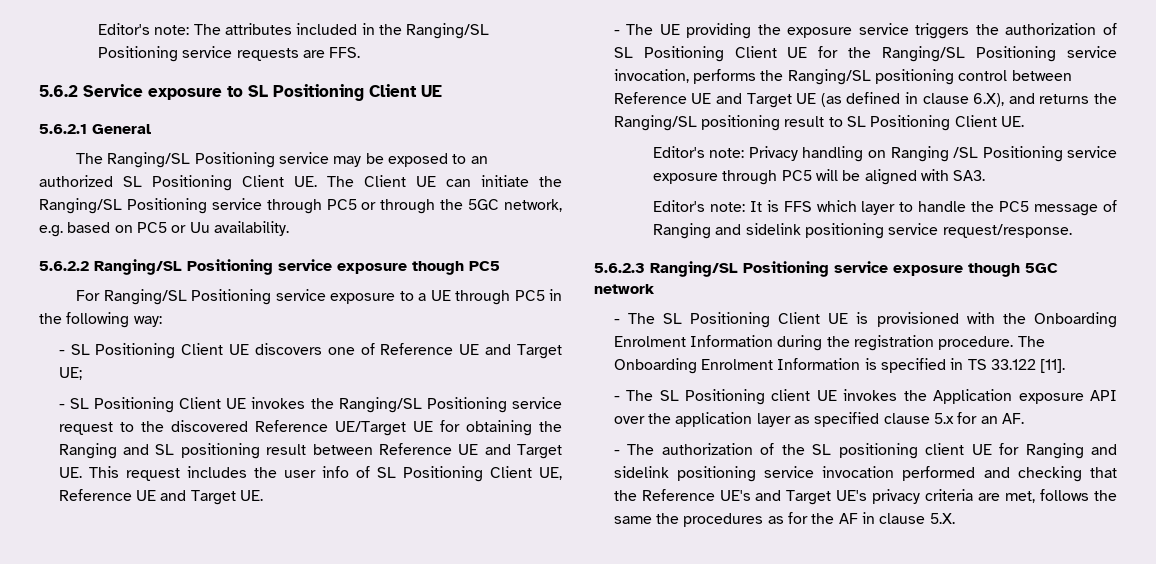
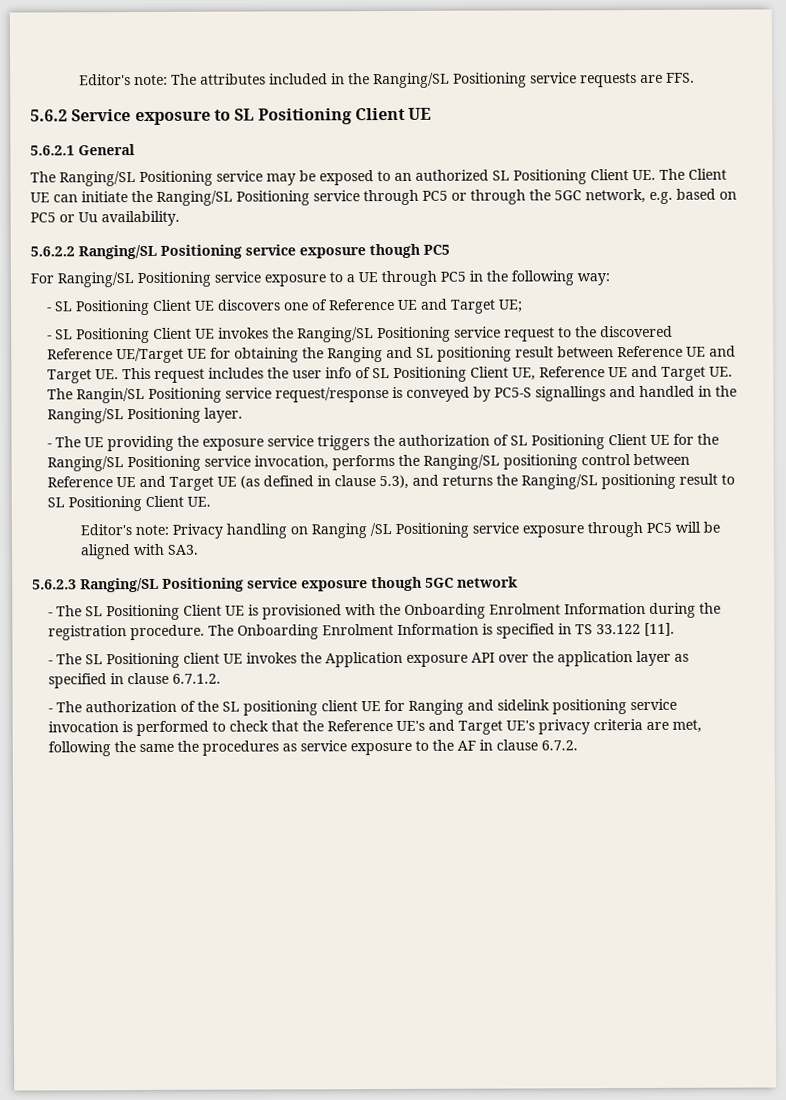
- - SL Positioning Client UE invokes the Ranging/SL Positioning service request to the discovered Reference UE/Target UE for obtaining the Ranging and SL positioning result between Reference UE and Target UE. This request includes the user info of SL Positioning Client UE, Reference UE and Target UE.
+ - SL Positioning Client UE invokes the Ranging/SL Positioning service request to the discovered Reference UE/Target UE for obtaining the Ranging and SL positioning result between Reference UE and Target UE. This request includes the user info of SL Positioning Client UE, Reference UE and Target UE. The Rangin/SL Positioning service request/response is conveyed by PC5-S signallings and handled in the Ranging/SL Positioning layer.
- - The UE providing the exposure service triggers the authorization of SL Positioning Client UE for the Ranging/SL Positioning service invocation, performs the Ranging/SL positioning control between Reference UE and Target UE (as defined in clause 6.X), and returns the Ranging/SL positioning result to SL Positioning Client UE.
+ - The UE providing the exposure service triggers the authorization of SL Positioning Client UE for the Ranging/SL Positioning service invocation, performs the Ranging/SL positioning control between Reference UE and Target UE (as defined in clause 5.3), and returns the Ranging/SL positioning result to SL Positioning Client UE.
- Editor's note: It is FFS which layer to handle the PC5 message of Ranging and sidelink positioning service request/response.
- - The SL Positioning client UE invokes the Application exposure API over the application layer as specified clause 5.x for an AF.
+ - The SL Positioning client UE invokes the Application exposure API over the application layer as specified in clause 6.7.1.2.
- - The authorization of the SL positioning client UE for Ranging and sidelink positioning service invocation performed and checking that the Reference UE's and Target UE's privacy criteria are met, follows the same the procedures as for the AF in clause 5.X.
+ - The authorization of the SL positioning client UE for Ranging and sidelink positioning service invocation is performed to check that the Reference UE's and Target UE's privacy criteria are met, following the same the procedures as service exposure to the AF in clause 6.7.2.

